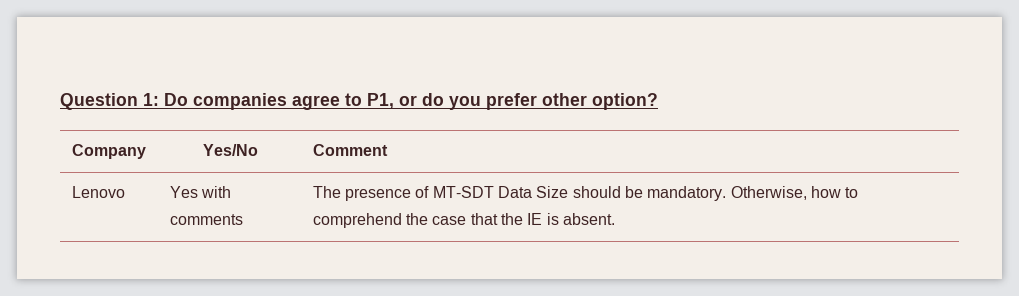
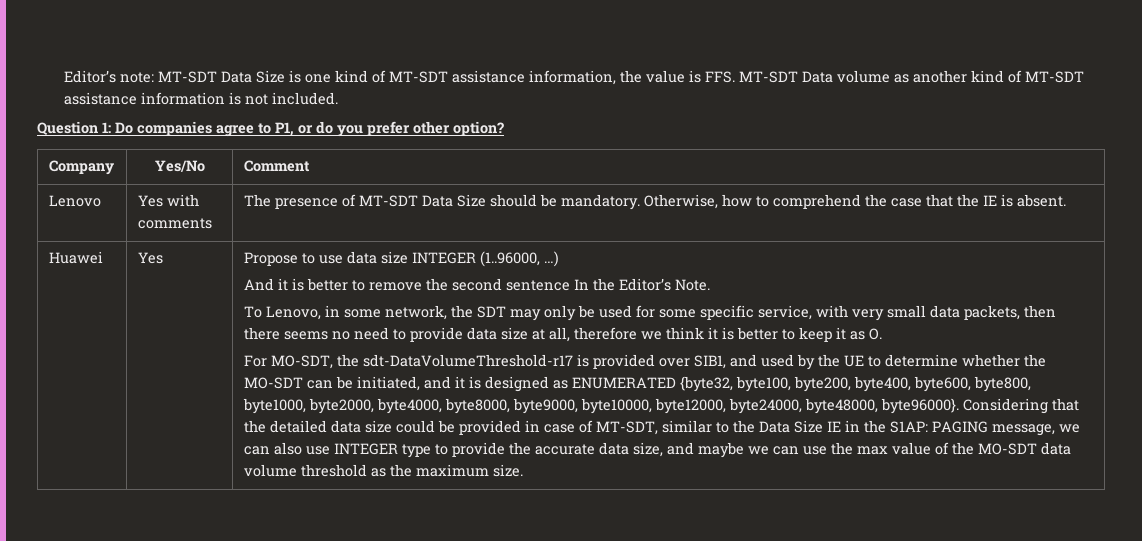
+ Editor’s note: MT-SDT Data Size is one kind of MT-SDT assistance information, the value is FFS. MT-SDT Data volume as another kind of MT-SDT assistance information is not included.
+ Huawei | Yes | Propose to use data size INTEGER (1..96000, …)
+ And it is better to remove the second sentence In the Editor’s Note.
+ To Lenovo, in some network, the SDT may only be used for some specific service, with very small data packets, then there seems no need to provide data size at all, therefore we think it is better to keep it as O.
+ For MO-SDT, the sdt-DataVolumeThreshold-r17 is provided over SIB1, and used by the UE to determine whether the MO-SDT can be initiated, and it is designed as ENUMERATED {byte32, byte100, byte200, byte400, byte600, byte800, byte1000, byte2000, byte4000, byte8000, byte9000, byte10000, byte12000, byte24000, byte48000, byte96000}. Considering that the detailed data size could be provided in case of MT-SDT, similar to the Data Size IE in the S1AP: PAGING message, we can also use INTEGER type to provide the accurate data size, and maybe we can use the max value of the MO-SDT data volume threshold as the maximum size.

